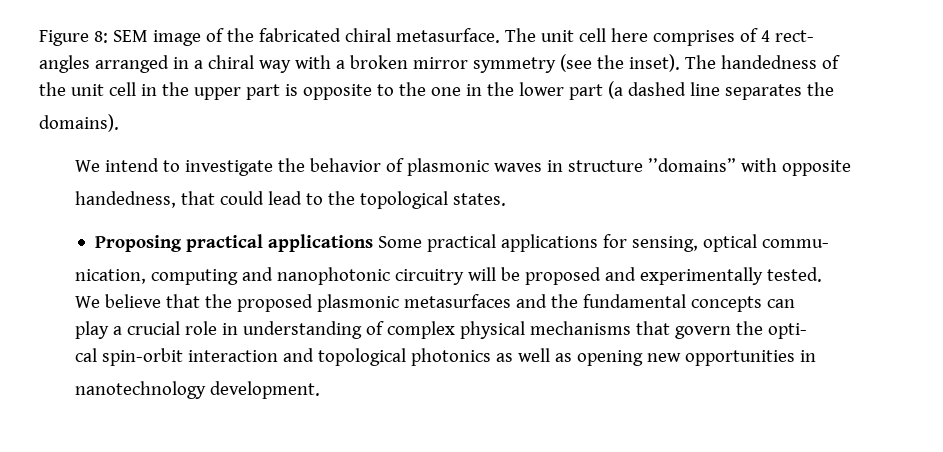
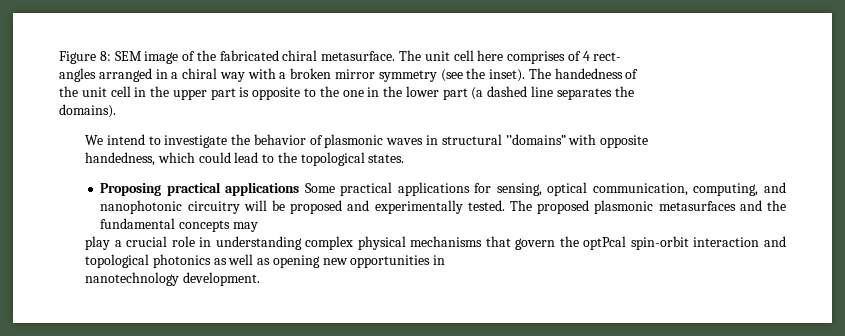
- We intend to investigate the behavior of plasmonic waves in structure ’’domains” with opposite
+ We intend to investigate the behavior of plasmonic waves in structural ’’domains” with opposite
- handedness, that could lead to the topological states.
+ handedness, which could lead to the topological states.
- Proposing practical applications Some practical applications for sensing, optical commu-
- nication, computing and nanophotonic circuitry will be proposed and experimentally tested.
- We believe that the proposed plasmonic metasurfaces and the fundamental concepts can
+ Proposing practical applications Some practical applications for sensing, optical communication, computing, and nanophotonic circuitry will be proposed and experimentally tested. The proposed plasmonic metasurfaces and the fundamental concepts may
- play a crucial role in understanding of complex physical mechanisms that govern the opti-
- cal spin-orbit interaction and topological photonics as well as opening new opportunities in
+ play a crucial role in understanding complex physical mechanisms that govern the optPcal spin-orbit interaction and topological photonics as well as opening new opportunities in

